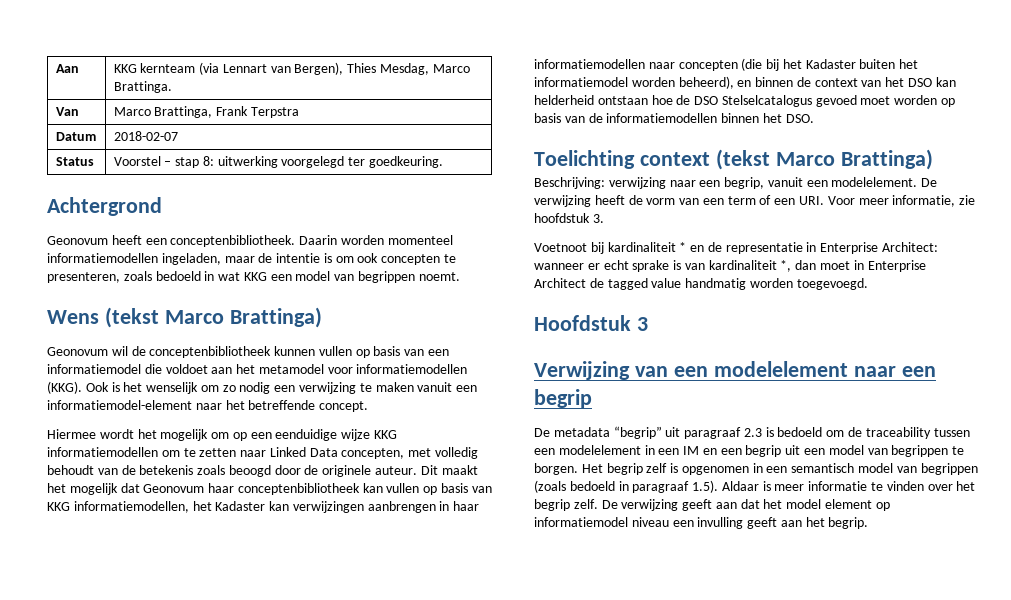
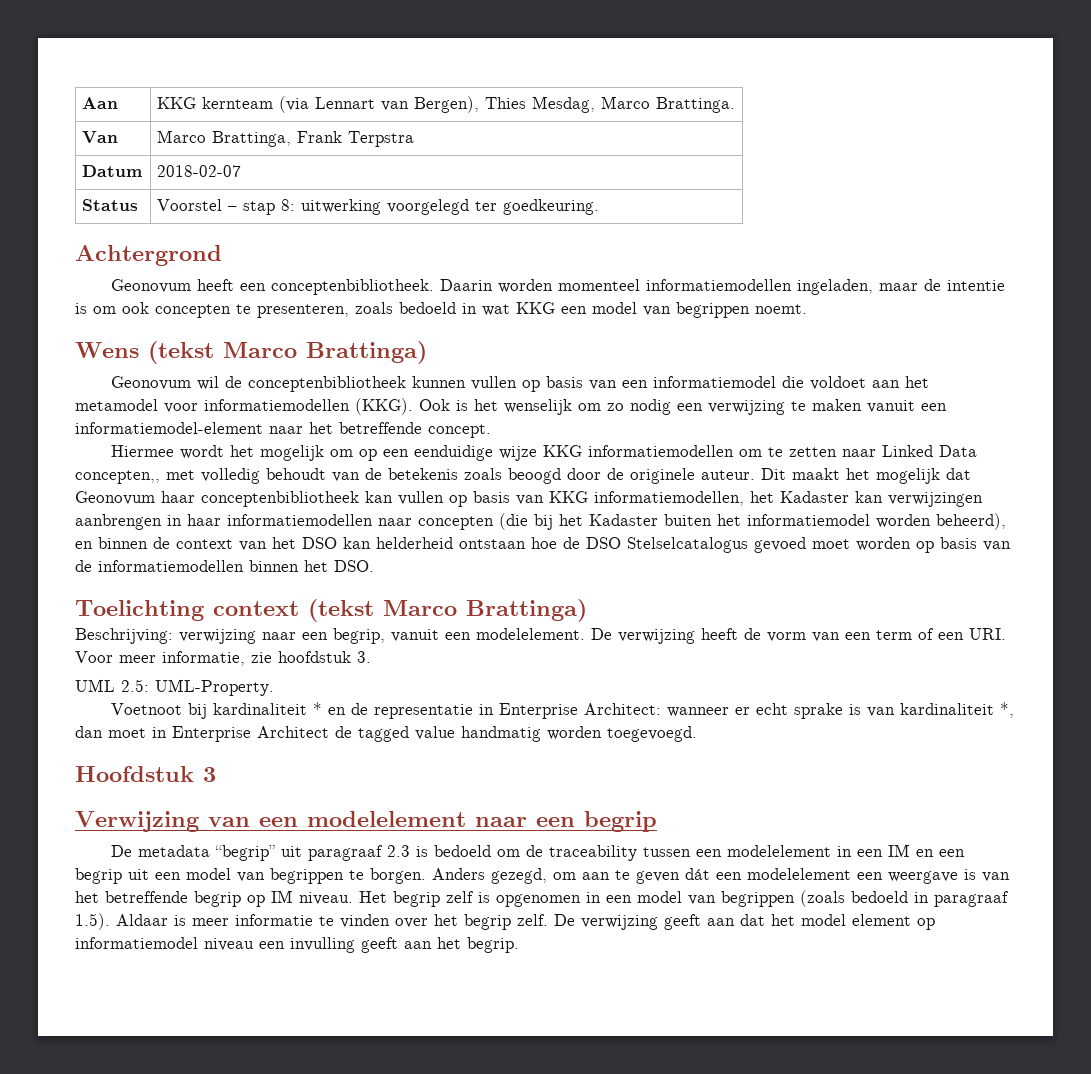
- Hiermee wordt het mogelijk om op een eenduidige wijze KKG informatiemodellen om te zetten naar Linked Data concepten, met volledig behoudt van de betekenis zoals beoogd door de originele auteur.
+ Hiermee wordt het mogelijk om op een eenduidige wijze KKG informatiemodellen om te zetten naar Linked Data concepten,, met volledig behoudt van de betekenis zoals beoogd door de originele auteur.
+ UML 2.5: UML-Property.
+ Anders gezegd, om aan te geven dát een modelelement een weergave is van het betreffende begrip op IM niveau.
- Het begrip zelf is opgenomen in een semantisch model van begrippen (zoals bedoeld in paragraaf 1.5). Aldaar is meer informatie te vinden over het begrip zelf.
+ Het begrip zelf is opgenomen in een model van begrippen (zoals bedoeld in paragraaf 1.5). Aldaar is meer informatie te vinden over het begrip zelf.

